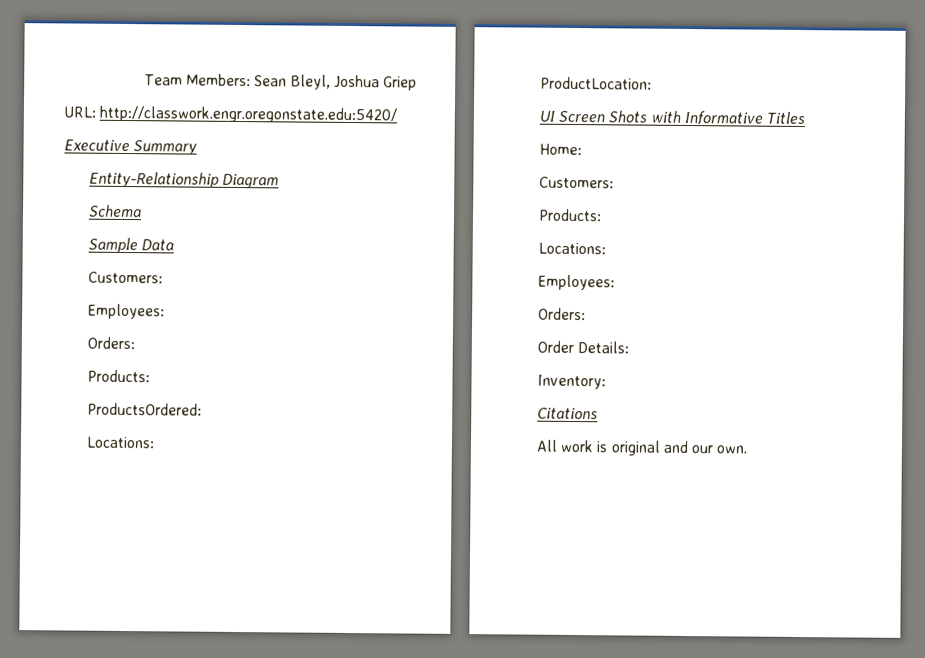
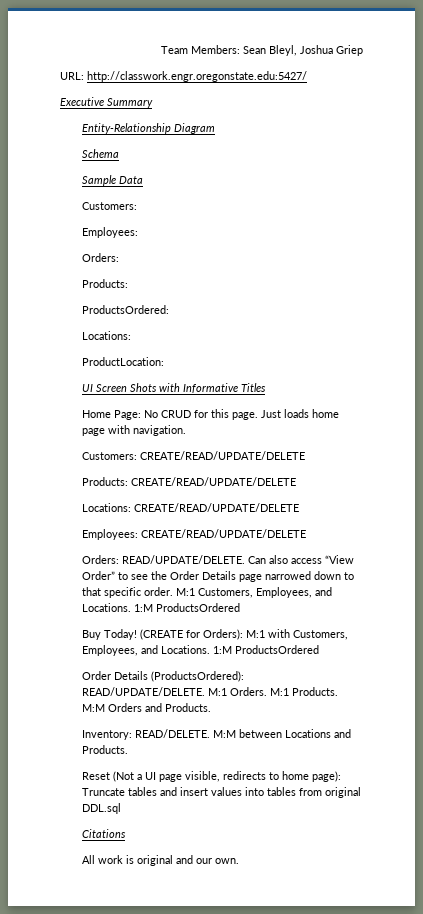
- URL: http://classwork.engr.oregonstate.edu:5420/
+ URL: http://classwork.engr.oregonstate.edu:5427/
- Home:
- Customers:
- Products:
- Locations:
- Employees:
- Orders:
- Order Details:
- Inventory:
+ Home Page: No CRUD for this page. Just loads home page with navigation.
+ Customers: CREATE/READ/UPDATE/DELETE
+ Products: CREATE/READ/UPDATE/DELETE
+ Locations: CREATE/READ/UPDATE/DELETE
+ Employees: CREATE/READ/UPDATE/DELETE
+ Orders: READ/UPDATE/DELETE. Can also access “View Order” to see the Order Details page narrowed down to that specific order. M:1 Customers, Employees, and Locations. 1:M ProductsOrdered
+ Buy Today! (CREATE for Orders): M:1 with Customers, Employees, and Locations. 1:M ProductsOrdered
+ Order Details (ProductsOrdered): READ/UPDATE/DELETE. M:1 Orders. M:1 Products. M:M Orders and Products.
+ Inventory: READ/DELETE. M:M between Locations and Products.
+ Reset (Not a UI page visible, redirects to home page): Truncate tables and insert values into tables from original DDL.sql

